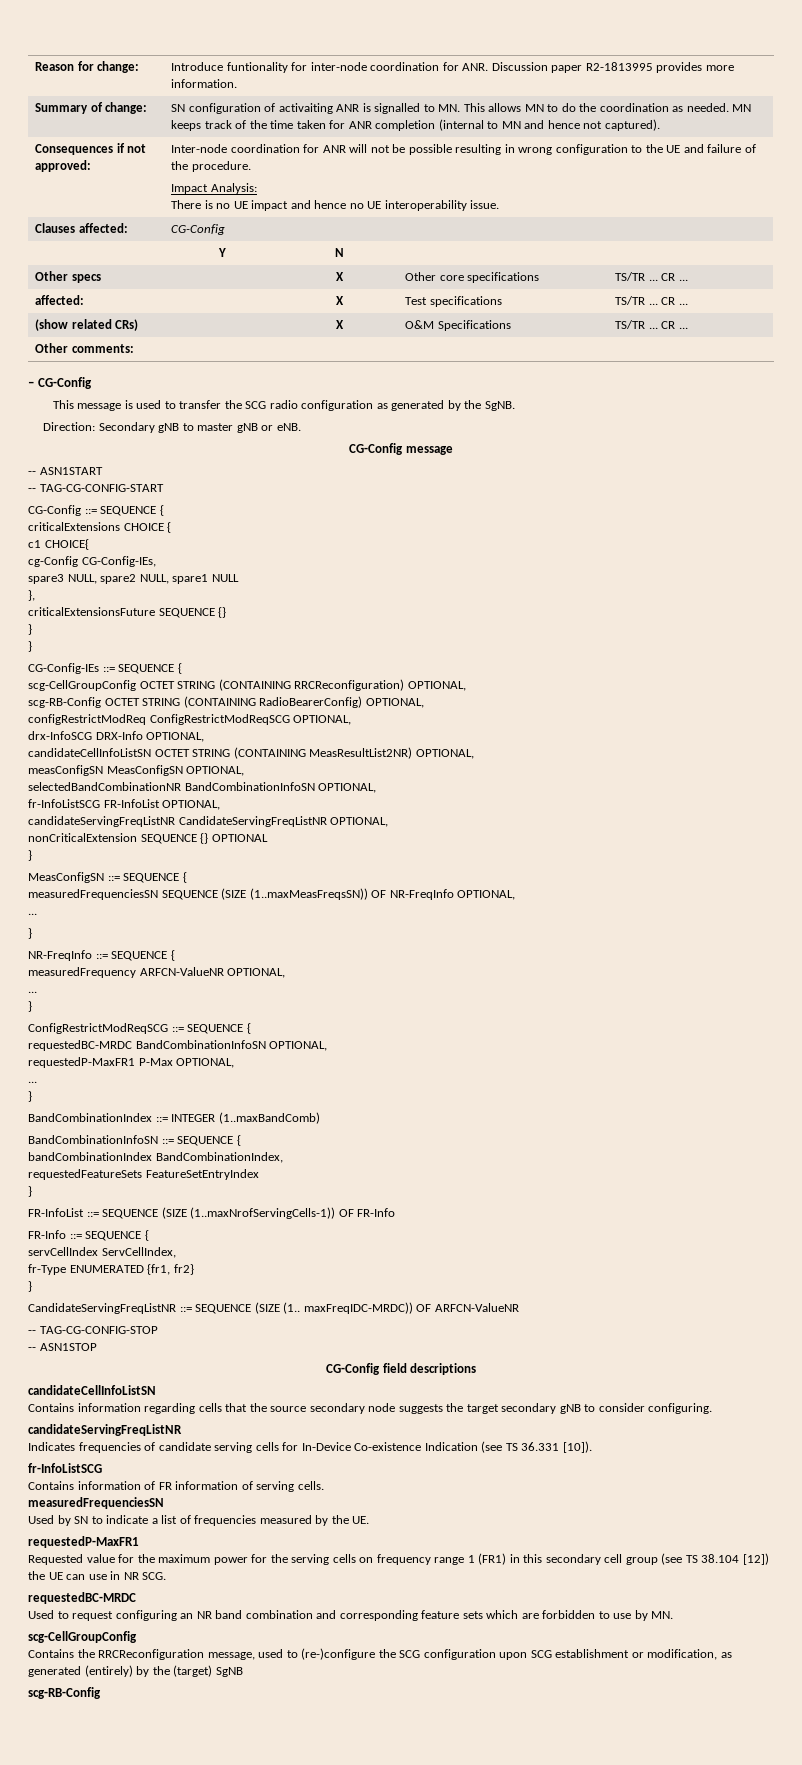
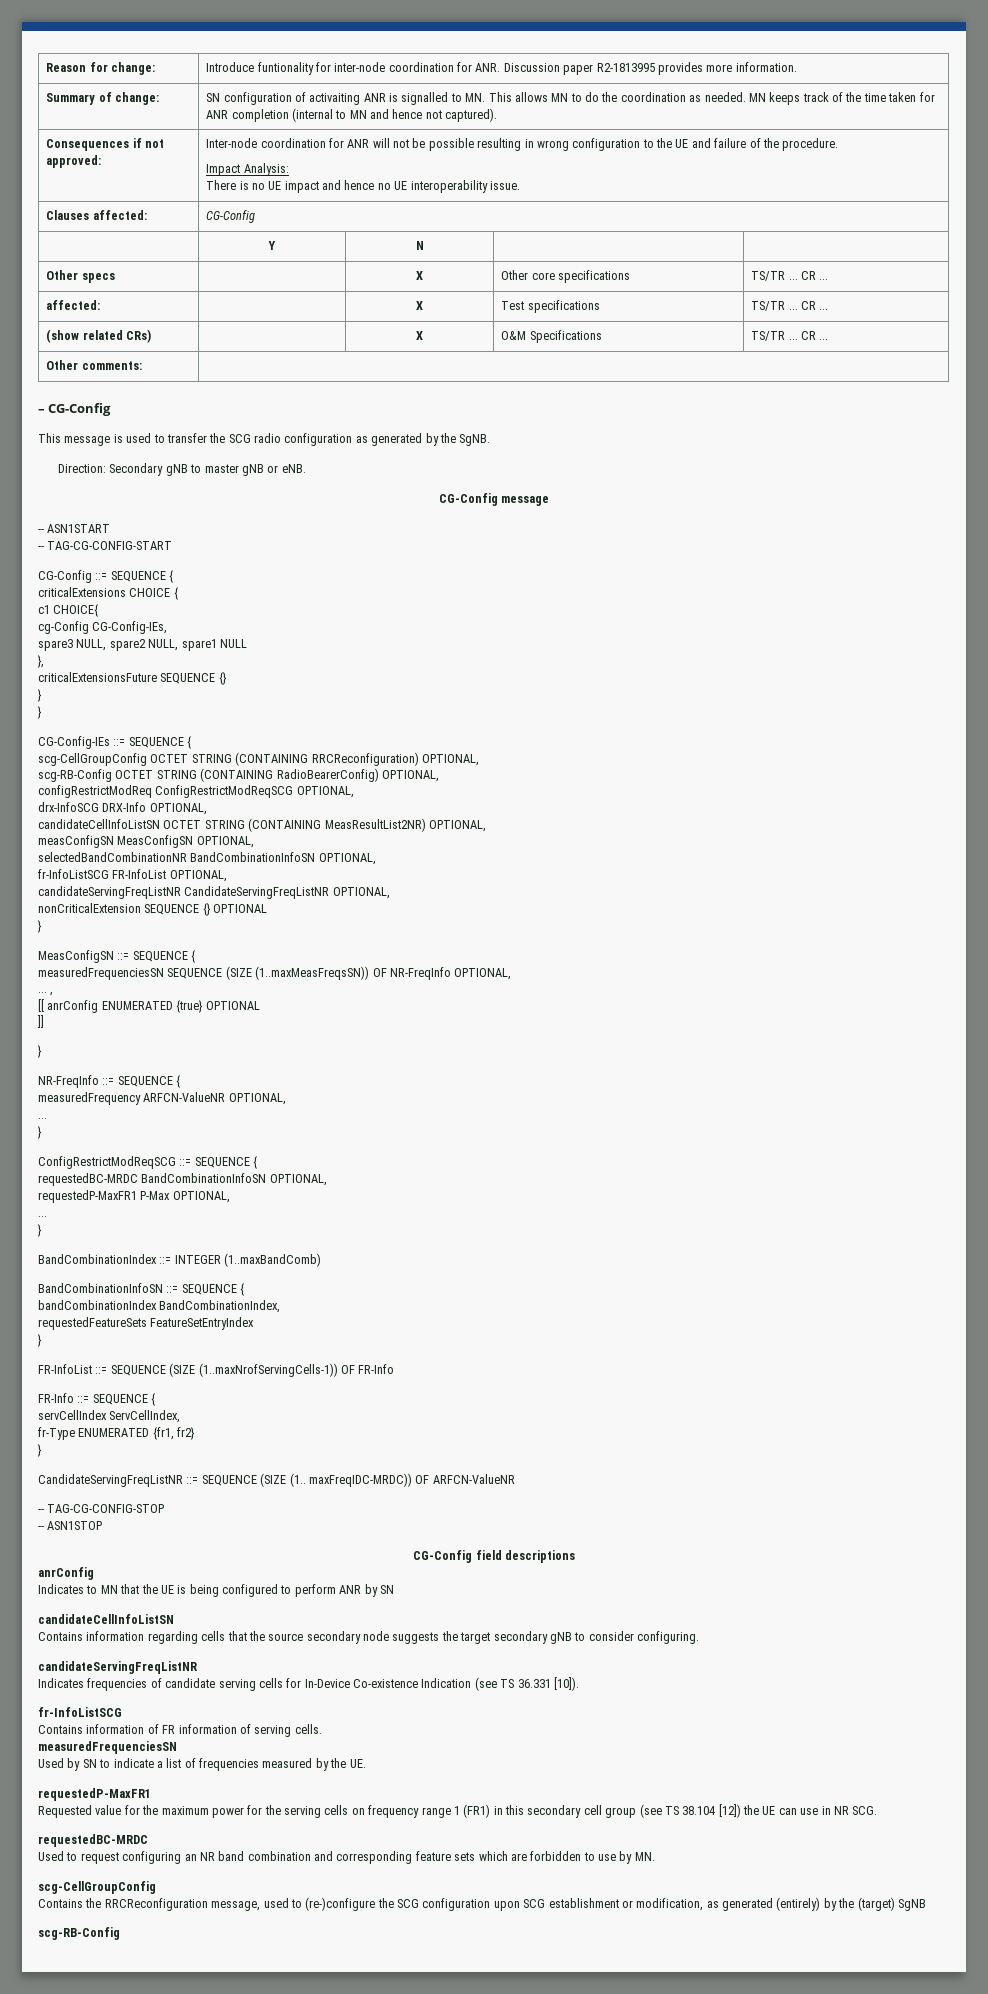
  measuredFrequenciesSN SEQUENCE (SIZE (1..maxMeasFreqsSN)) OF NR-FreqInfo OPTIONAL,
- ...
+ ... ,
+ [[ anrConfig ENUMERATED {true} OPTIONAL
+ ]]
  CG-Config field descriptions
+ anrConfig
+ Indicates to MN that the UE is being configured to perform ANR by SN

